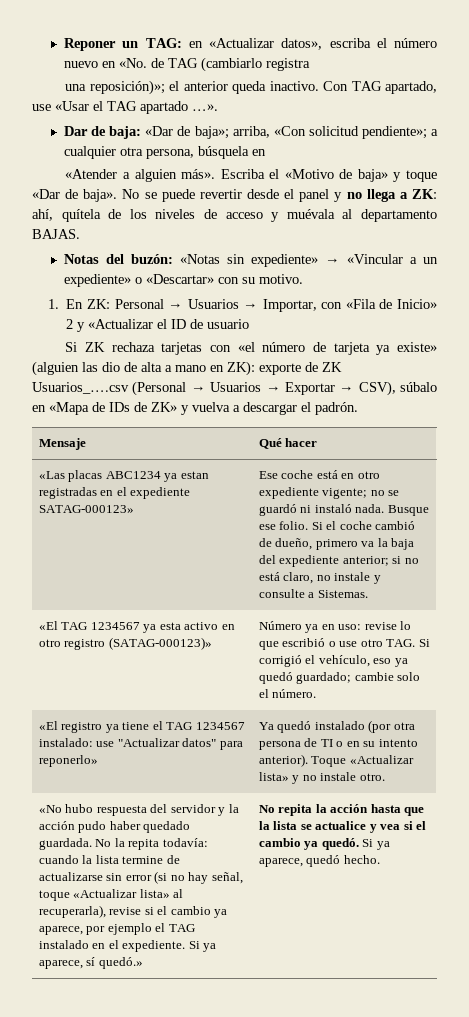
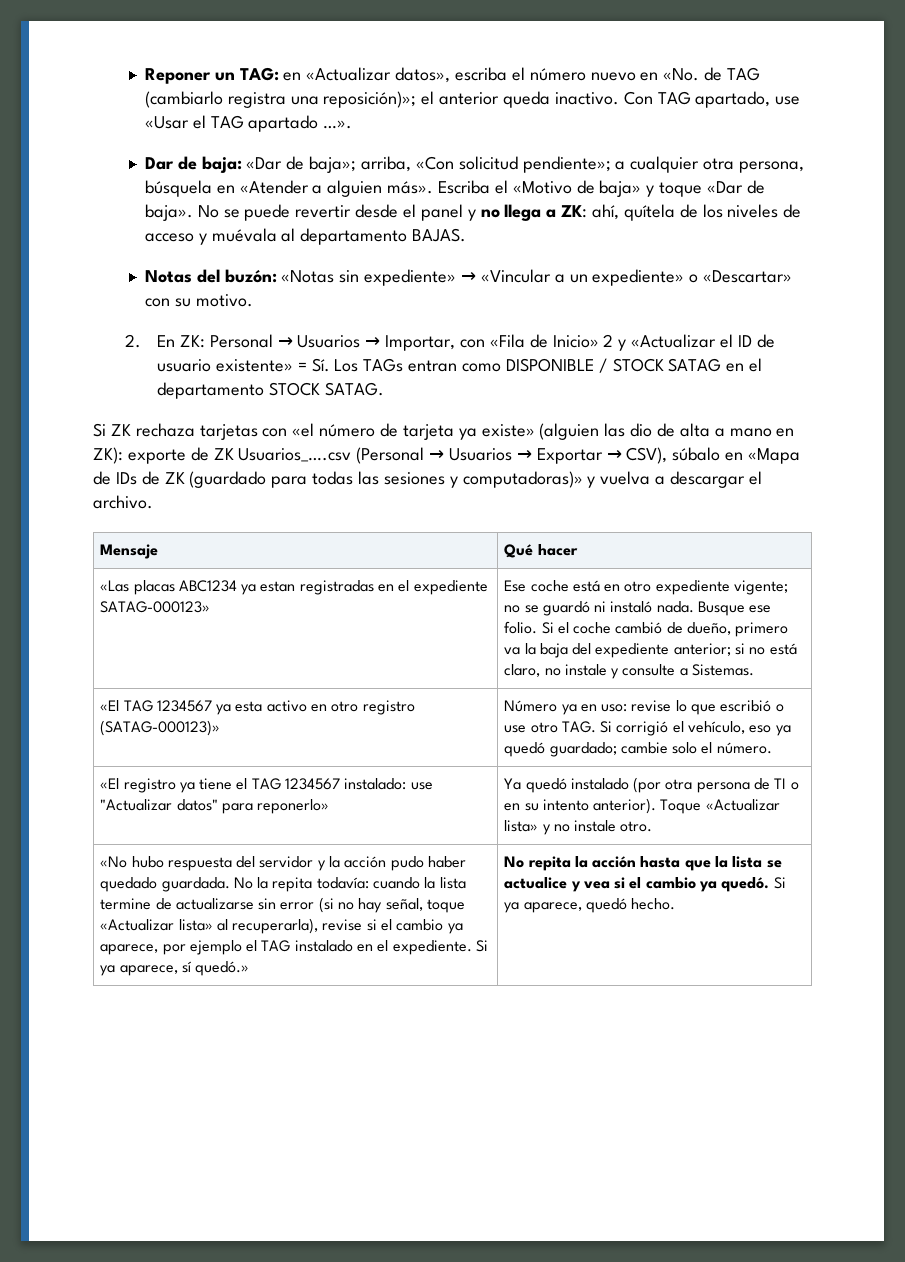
- Reponer un TAG: en «Actualizar datos», escriba el número nuevo en «No. de TAG (cambiarlo registra
- una reposición)»; el anterior queda inactivo.
+ Reponer un TAG: en «Actualizar datos», escriba el número nuevo en «No. de TAG (cambiarlo registra una reposición)»; el anterior queda inactivo.
- Dar de baja: «Dar de baja»; arriba, «Con solicitud pendiente»; a cualquier otra persona, búsquela en
- «Atender a alguien más».
+ Dar de baja: «Dar de baja»; arriba, «Con solicitud pendiente»; a cualquier otra persona, búsquela en «Atender a alguien más».
- 1. En ZK: Personal → Usuarios → Importar, con «Fila de Inicio» 2 y «Actualizar el ID de usuario
+ 2. En ZK: Personal → Usuarios → Importar, con «Fila de Inicio» 2 y «Actualizar el ID de usuario existente» = Sí. Los TAGs entran como DISPONIBLE / STOCK SATAG en el departamento STOCK SATAG.
- Si ZK rechaza tarjetas con «el número de tarjeta ya existe» (alguien las dio de alta a mano en ZK): exporte de ZK Usuarios_….csv (Personal → Usuarios → Exportar → CSV), súbalo en «Mapa de IDs de ZK» y vuelva a descargar el padrón.
+ Si ZK rechaza tarjetas con «el número de tarjeta ya existe» (alguien las dio de alta a mano en ZK): exporte de ZK Usuarios_….csv (Personal → Usuarios → Exportar → CSV), súbalo en «Mapa de IDs de ZK (guardado para todas las sesiones y computadoras)» y vuelva a descargar el archivo.

